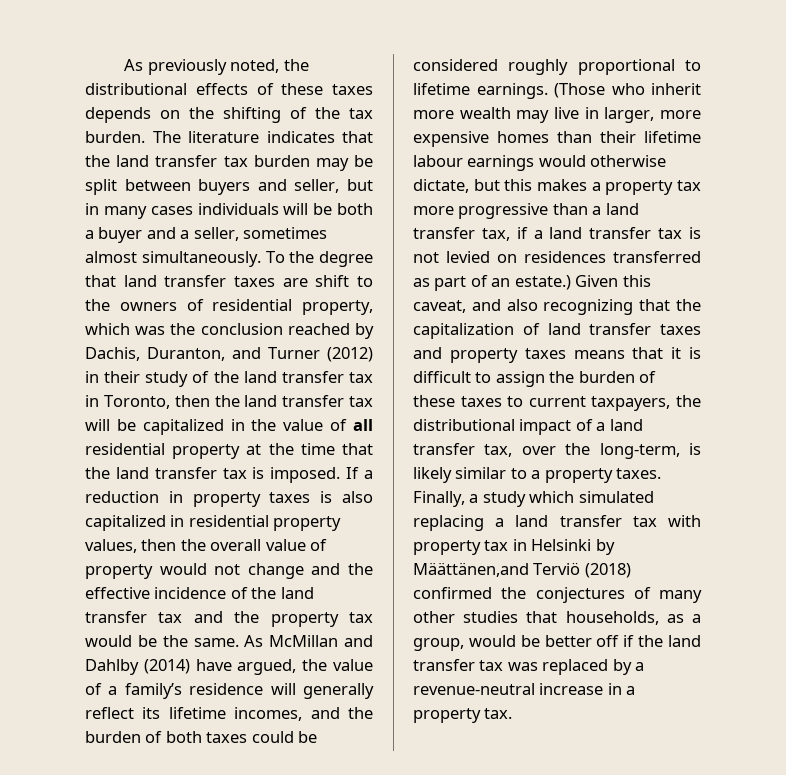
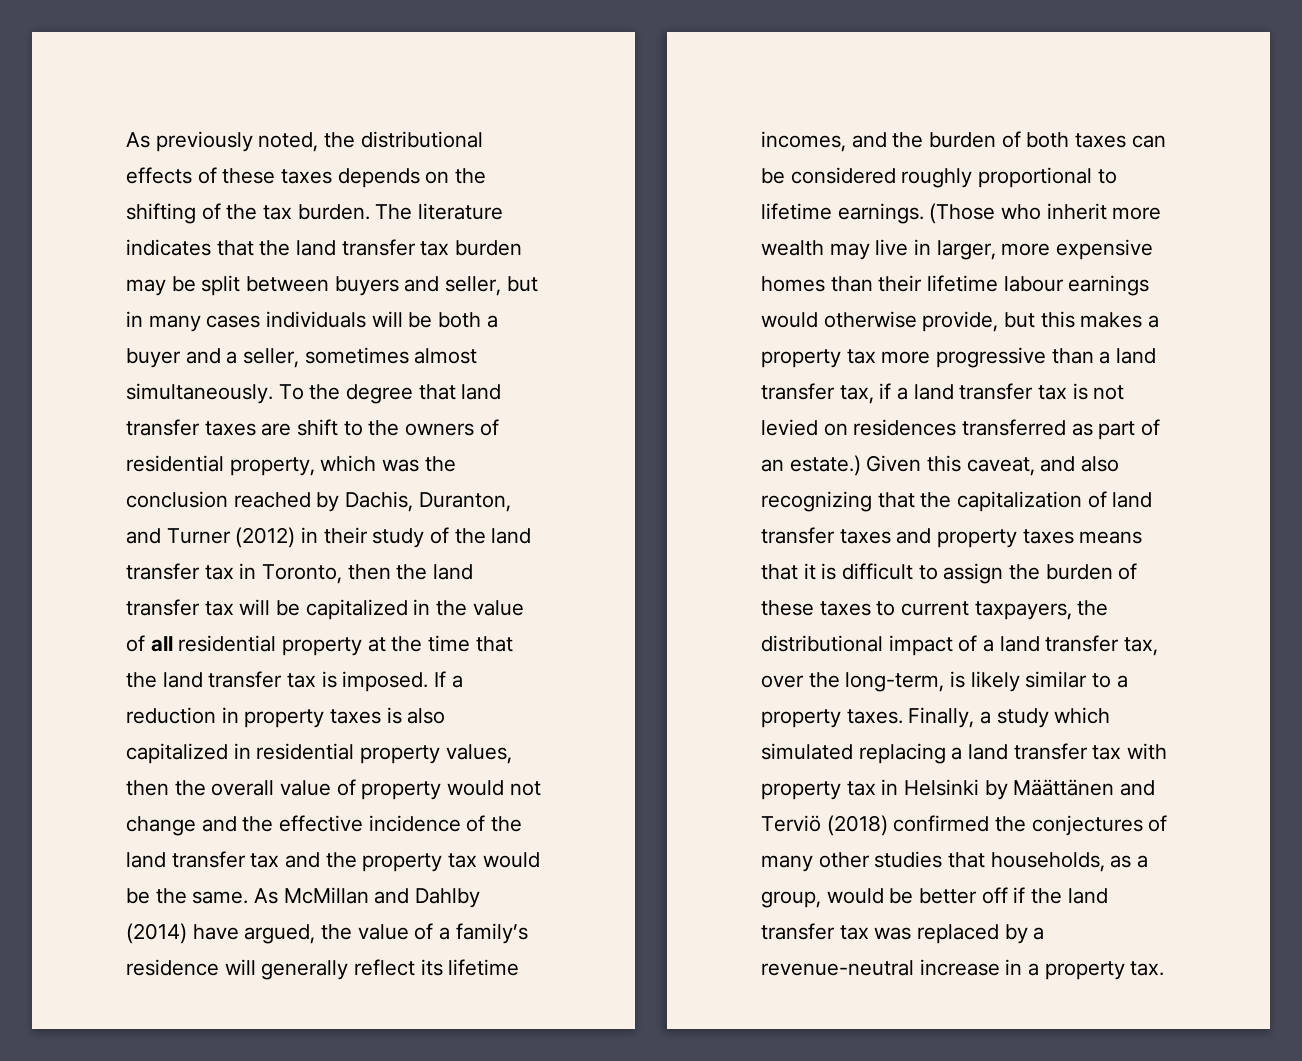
- As McMillan and Dahlby (2014) have argued, the value of a family’s residence will generally reflect its lifetime incomes, and the burden of both taxes could be considered roughly proportional to lifetime earnings.
+ As McMillan and Dahlby (2014) have argued, the value of a family’s residence will generally reflect its lifetime incomes, and the burden of both taxes can be considered roughly proportional to lifetime earnings.
- (Those who inherit more wealth may live in larger, more expensive homes than their lifetime labour earnings would otherwise dictate, but this makes a property tax more progressive than a land transfer tax, if a land transfer tax is not levied on residences transferred as part of an estate.)
+ (Those who inherit more wealth may live in larger, more expensive homes than their lifetime labour earnings would otherwise provide, but this makes a property tax more progressive than a land transfer tax, if a land transfer tax is not levied on residences transferred as part of an estate.)
- Finally, a study which simulated replacing a land transfer tax with property tax in Helsinki by Määttänen,and Terviö (2018) confirmed the conjectures of many other studies that households, as a group, would be better off if the land transfer tax was replaced by a revenue-neutral increase in a property tax.
+ Finally, a study which simulated replacing a land transfer tax with property tax in Helsinki by Määttänen and Terviö (2018) confirmed the conjectures of many other studies that households, as a group, would be better off if the land transfer tax was replaced by a revenue-neutral increase in a property tax.

